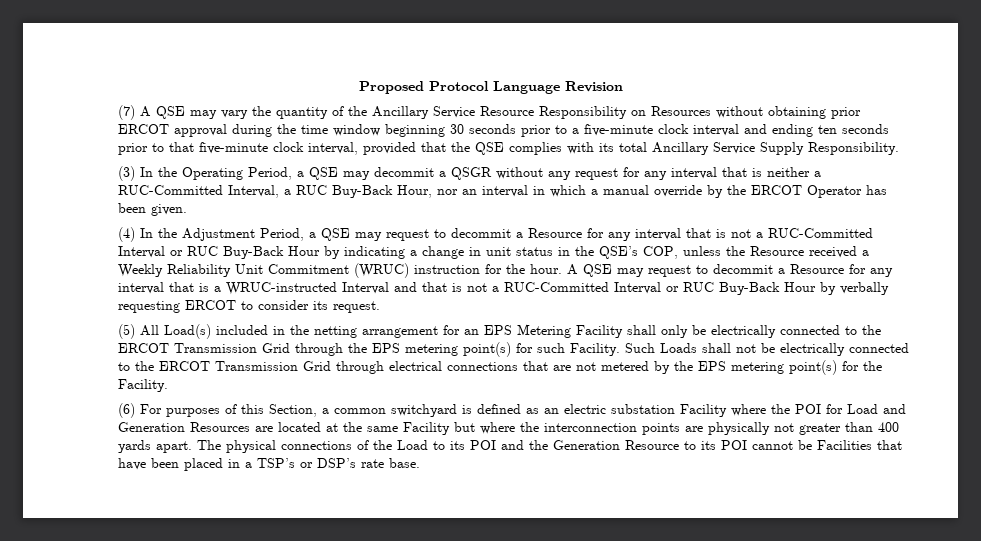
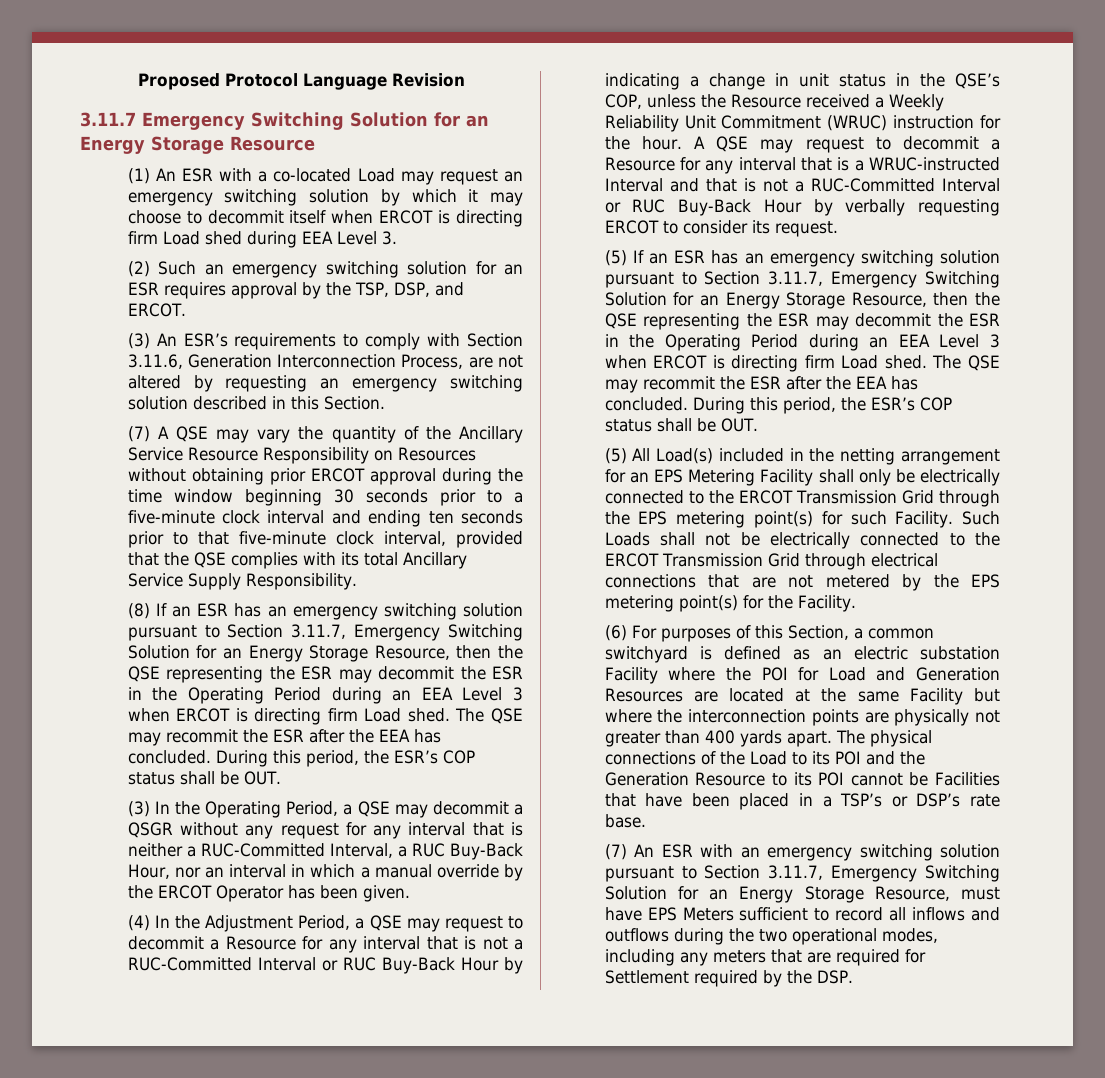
+ 3.11.7 Emergency Switching Solution for an Energy Storage Resource
+ (1) An ESR with a co-located Load may request an emergency switching solution by which it may choose to decommit itself when ERCOT is directing firm Load shed during EEA Level 3.
+ (2) Such an emergency switching solution for an ESR requires approval by the TSP, DSP, and ERCOT.
+ (3) An ESR’s requirements to comply with Section 3.11.6, Generation Interconnection Process, are not altered by requesting an emergency switching solution described in this Section.
+ (8) If an ESR has an emergency switching solution pursuant to Section 3.11.7, Emergency Switching Solution for an Energy Storage Resource, then the QSE representing the ESR may decommit the ESR in the Operating Period during an EEA Level 3 when ERCOT is directing firm Load shed. The QSE may recommit the ESR after the EEA has concluded. During this period, the ESR’s COP status shall be OUT.
+ (5) If an ESR has an emergency switching solution pursuant to Section 3.11.7, Emergency Switching Solution for an Energy Storage Resource, then the QSE representing the ESR may decommit the ESR in the Operating Period during an EEA Level 3 when ERCOT is directing firm Load shed. The QSE may recommit the ESR after the EEA has concluded. During this period, the ESR’s COP status shall be OUT.
+ (7) An ESR with an emergency switching solution pursuant to Section 3.11.7, Emergency Switching Solution for an Energy Storage Resource, must have EPS Meters sufficient to record all inflows and outflows during the two operational modes, including any meters that are required for Settlement required by the DSP.

